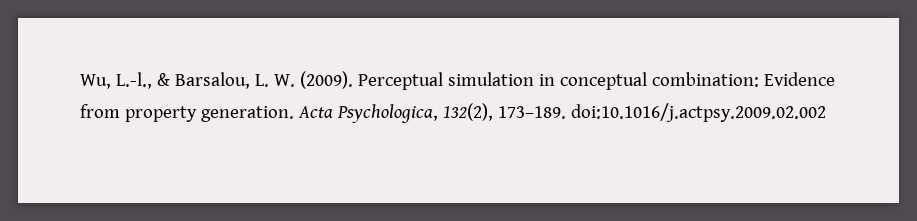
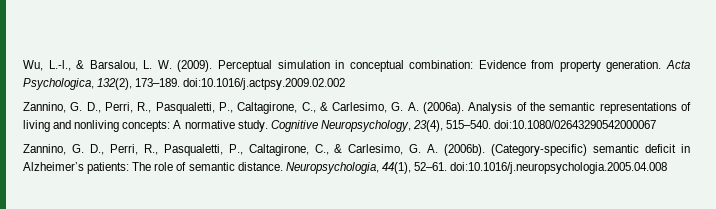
+ Zannino, G. D., Perri, R., Pasqualetti, P., Caltagirone, C., & Carlesimo, G. A. (2006a). Analysis of the semantic representations of living and nonliving concepts: A normative study. Cognitive Neuropsychology, 23(4), 515–540. doi:10.1080/02643290542000067
+ Zannino, G. D., Perri, R., Pasqualetti, P., Caltagirone, C., & Carlesimo, G. A. (2006b). (Category-specific) semantic deficit in Alzheimer’s patients: The role of semantic distance. Neuropsychologia, 44(1), 52–61. doi:10.1016/j.neuropsychologia.2005.04.008

